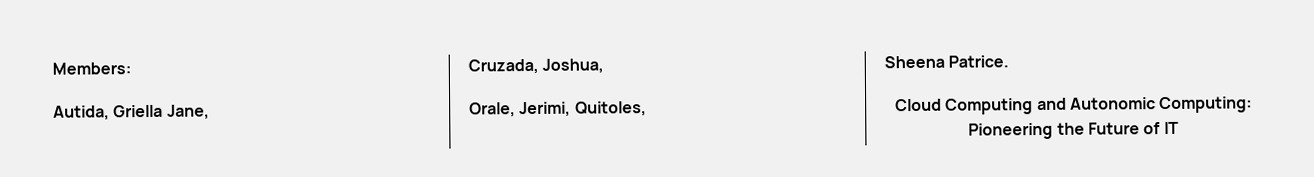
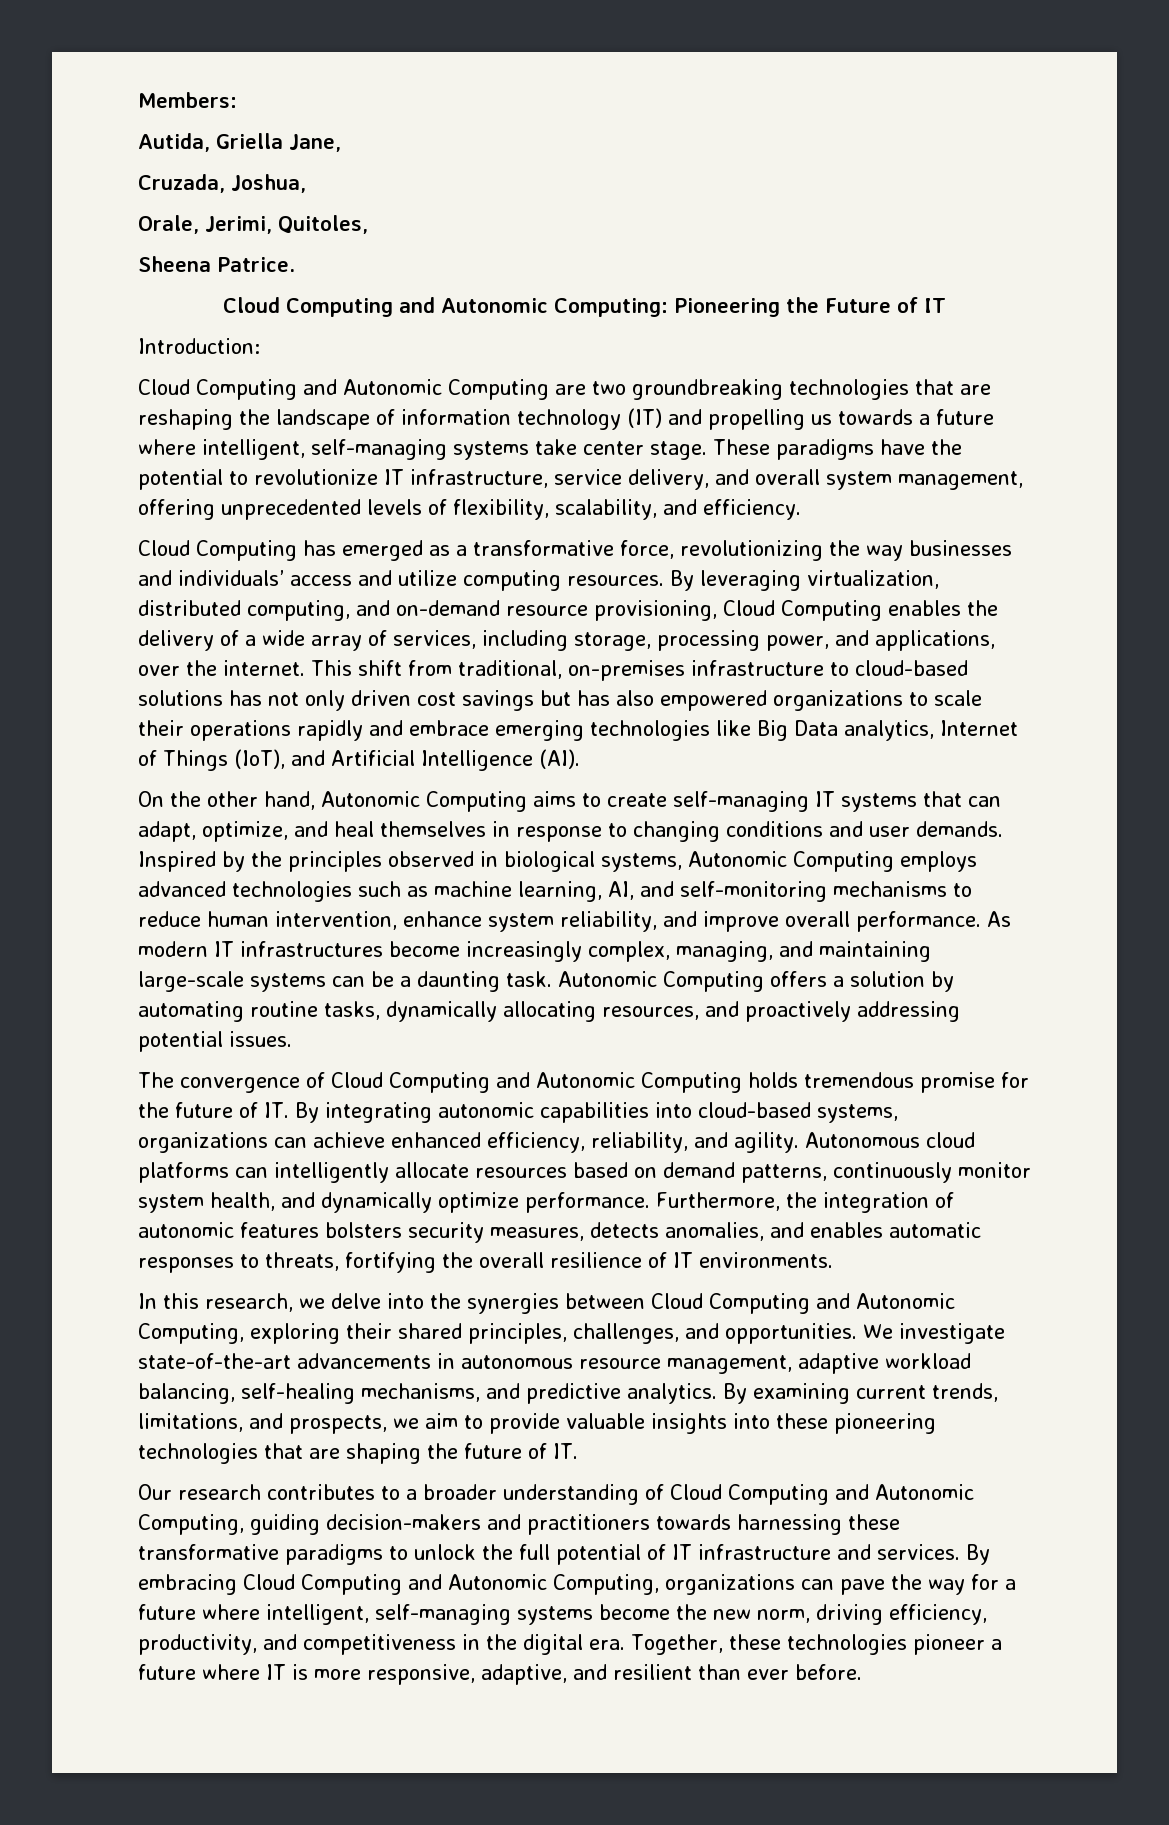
+ Introduction:
+ Cloud Computing and Autonomic Computing are two groundbreaking technologies that are reshaping the landscape of information technology (IT) and propelling us towards a future where intelligent, self-managing systems take center stage. These paradigms have the potential to revolutionize IT infrastructure, service delivery, and overall system management, offering unprecedented levels of flexibility, scalability, and efficiency.
+ Cloud Computing has emerged as a transformative force, revolutionizing the way businesses and individuals’ access and utilize computing resources. By leveraging virtualization, distributed computing, and on-demand resource provisioning, Cloud Computing enables the delivery of a wide array of services, including storage, processing power, and applications, over the internet. This shift from traditional, on-premises infrastructure to cloud-based solutions has not only driven cost savings but has also empowered organizations to scale their operations rapidly and embrace emerging technologies like Big Data analytics, Internet of Things (IoT), and Artificial Intelligence (AI).
+ On the other hand, Autonomic Computing aims to create self-managing IT systems that can adapt, optimize, and heal themselves in response to changing conditions and user demands. Inspired by the principles observed in biological systems, Autonomic Computing employs advanced technologies such as machine learning, AI, and self-monitoring mechanisms to reduce human intervention, enhance system reliability, and improve overall performance. As modern IT infrastructures become increasingly complex, managing, and maintaining large-scale systems can be a daunting task. Autonomic Computing offers a solution by automating routine tasks, dynamically allocating resources, and proactively addressing potential issues.
+ The convergence of Cloud Computing and Autonomic Computing holds tremendous promise for the future of IT. By integrating autonomic capabilities into cloud-based systems, organizations can achieve enhanced efficiency, reliability, and agility. Autonomous cloud platforms can intelligently allocate resources based on demand patterns, continuously monitor system health, and dynamically optimize performance. Furthermore, the integration of autonomic features bolsters security measures, detects anomalies, and enables automatic responses to threats, fortifying the overall resilience of IT environments.
+ In this research, we delve into the synergies between Cloud Computing and Autonomic Computing, exploring their shared principles, challenges, and opportunities. We investigate state-of-the-art advancements in autonomous resource management, adaptive workload balancing, self-healing mechanisms, and predictive analytics. By examining current trends, limitations, and prospects, we aim to provide valuable insights into these pioneering technologies that are shaping the future of IT.
+ Our research contributes to a broader understanding of Cloud Computing and Autonomic Computing, guiding decision-makers and practitioners towards harnessing these transformative paradigms to unlock the full potential of IT infrastructure and services. By embracing Cloud Computing and Autonomic Computing, organizations can pave the way for a future where intelligent, self-managing systems become the new norm, driving efficiency, productivity, and competitiveness in the digital era. Together, these technologies pioneer a future where IT is more responsive, adaptive, and resilient than ever before.

